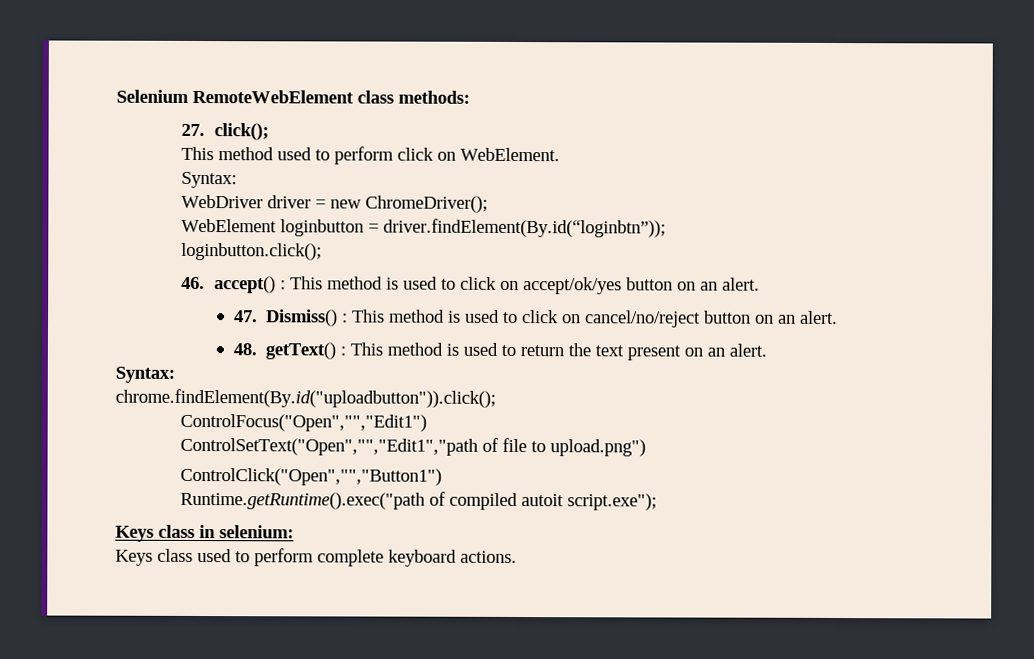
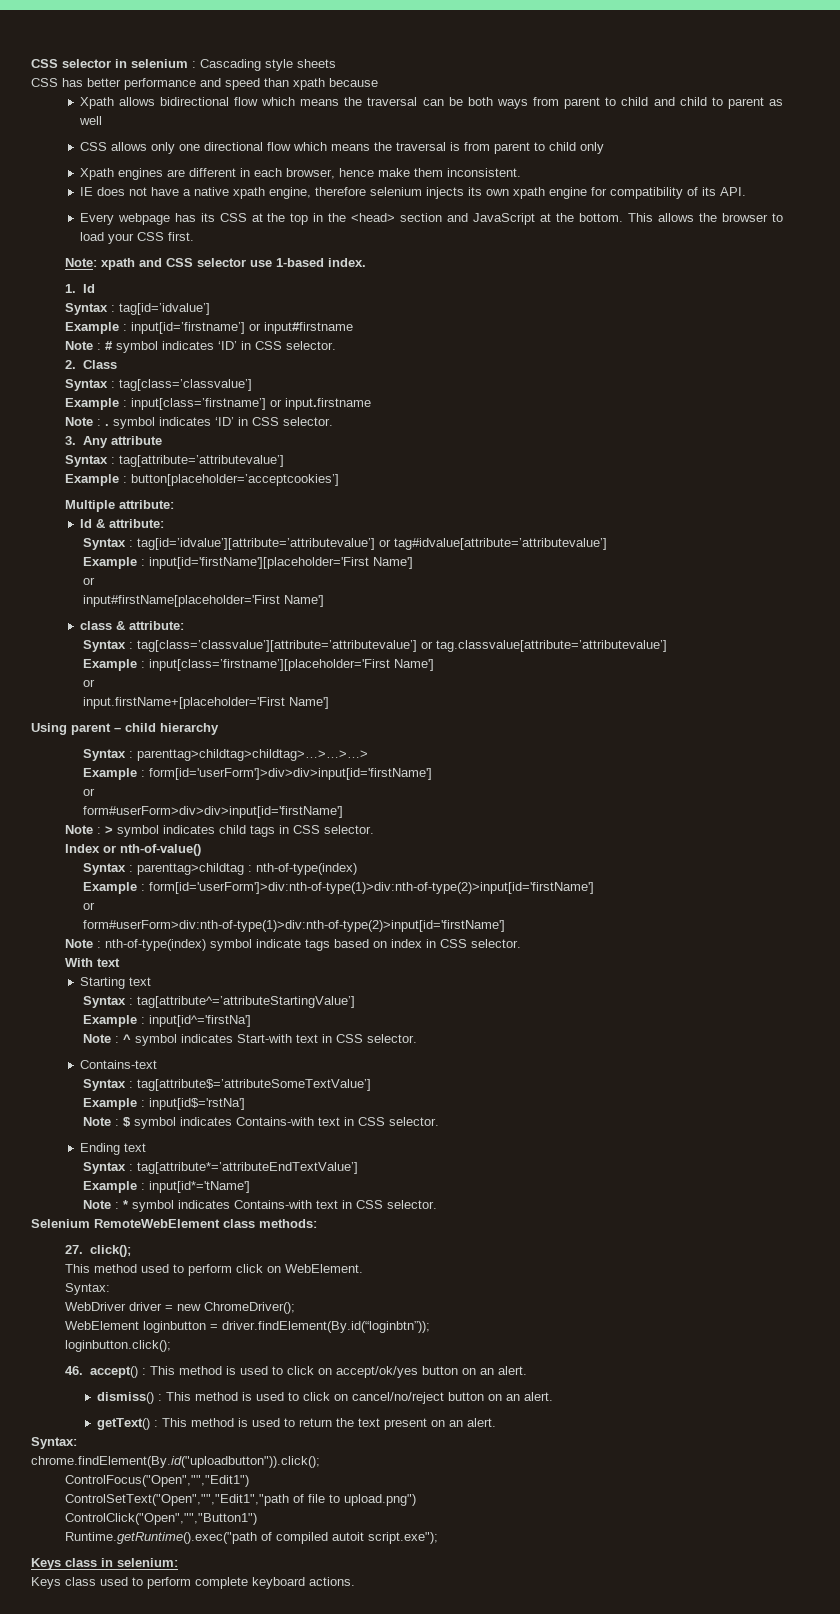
+ CSS selector in selenium : Cascading style sheets
+ CSS has better performance and speed than xpath because
+ Xpath allows bidirectional flow which means the traversal can be both ways from parent to child and child to parent as well
+ CSS allows only one directional flow which means the traversal is from parent to child only
+ Xpath engines are different in each browser, hence make them inconsistent.
+ IE does not have a native xpath engine, therefore selenium injects its own xpath engine for compatibility of its API.
+ Every webpage has its CSS at the top in the <head> section and JavaScript at the bottom. This allows the browser to load your CSS first.
+ Note: xpath and CSS selector use 1-based index.
+ 1. Id
+ Syntax : tag[id=’idvalue’]
+ Example : input[id=’firstname’] or input#firstname
+ Note : # symbol indicates ‘ID’ in CSS selector.
+ 2. Class
+ Syntax : tag[class=’classvalue’]
+ Example : input[class=’firstname’] or input.firstname
+ Note : . symbol indicates ‘ID’ in CSS selector.
+ 3. Any attribute
+ Syntax : tag[attribute=’attributevalue’]
+ Example : button[placeholder=’acceptcookies’]
+ Multiple attribute:
+ Id & attribute:
+ Syntax : tag[id=’idvalue’][attribute=’attributevalue’] or tag#idvalue[attribute=’attributevalue’]
+ Example : input[id='firstName'][placeholder='First Name']
+ or
+ input#firstName[placeholder='First Name']
+ class & attribute:
+ Syntax : tag[class=’classvalue’][attribute=’attributevalue’] or tag.classvalue[attribute=’attributevalue’]
+ Example : input[class=’firstname’][placeholder='First Name']
+ or
+ input.firstName+[placeholder='First Name']
+ Using parent – child hierarchy
+ Syntax : parenttag>childtag>childtag>…>…>…>
+ Example : form[id='userForm']>div>div>input[id='firstName']
+ or
+ form#userForm>div>div>input[id='firstName']
+ Note : > symbol indicates child tags in CSS selector.
+ Index or nth-of-value()
+ Syntax : parenttag>childtag : nth-of-type(index)
+ Example : form[id='userForm']>div:nth-of-type(1)>div:nth-of-type(2)>input[id='firstName']
+ or
+ form#userForm>div:nth-of-type(1)>div:nth-of-type(2)>input[id='firstName']
+ Note : nth-of-type(index) symbol indicate tags based on index in CSS selector.
+ With text
+ Starting text
+ Syntax : tag[attribute^=’attributeStartingValue’]
+ Example : input[id^='firstNa']
+ Note : ^ symbol indicates Start-with text in CSS selector.
+ Contains-text
+ Syntax : tag[attribute$=’attributeSomeTextValue’]
+ Example : input[id$='rstNa']
+ Note : $ symbol indicates Contains-with text in CSS selector.
+ Ending text
+ Syntax : tag[attribute*=’attributeEndTextValue’]
+ Example : input[id*='tName']
+ Note : * symbol indicates Contains-with text in CSS selector.
- 47. Dismiss() : This method is used to click on cancel/no/reject button on an alert.
+ dismiss() : This method is used to click on cancel/no/reject button on an alert.
- 48. getText() : This method is used to return the text present on an alert.
+ getText() : This method is used to return the text present on an alert.

